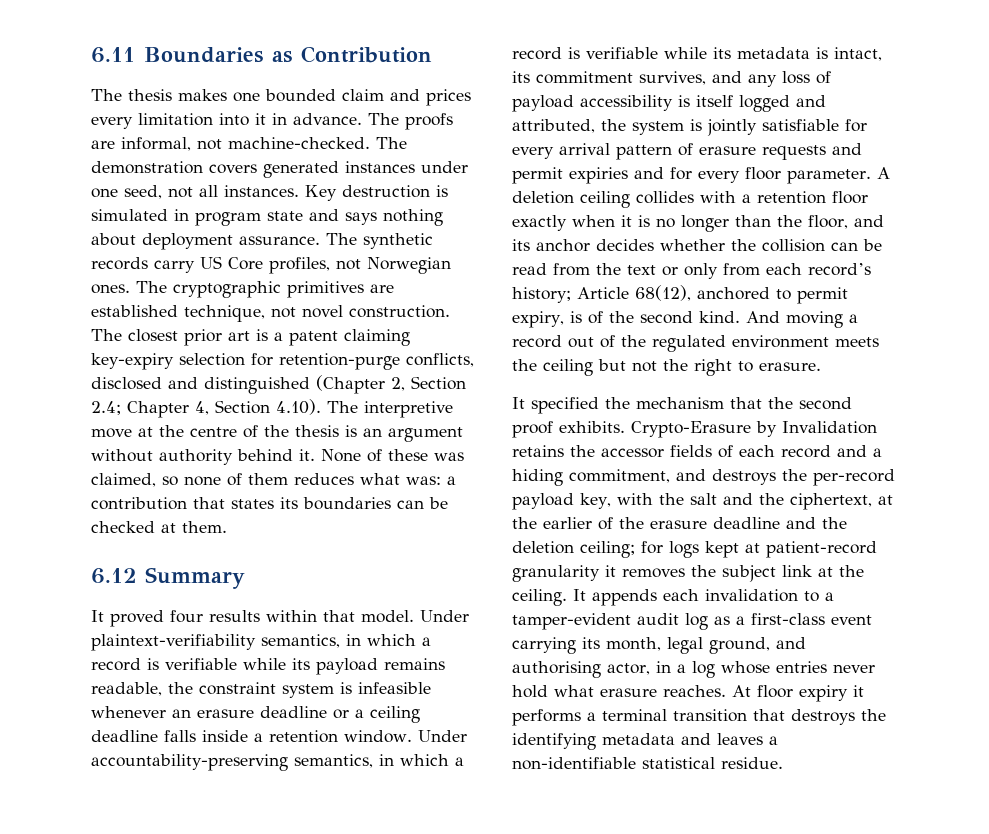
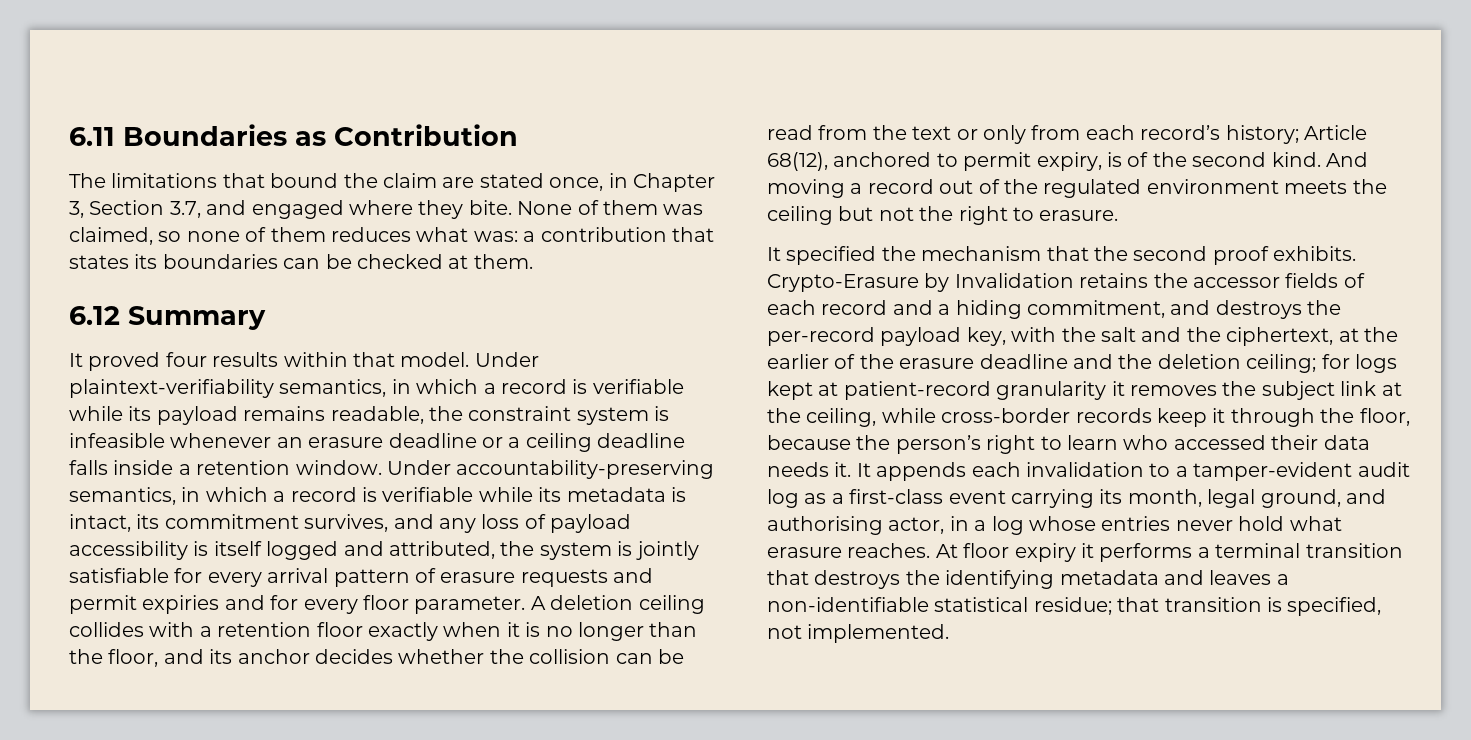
- The thesis makes one bounded claim and prices every limitation into it in advance. The proofs are informal, not machine-checked. The demonstration covers generated instances under one seed, not all instances. Key destruction is simulated in program state and says nothing about deployment assurance. The synthetic records carry US Core profiles, not Norwegian ones. The cryptographic primitives are established technique, not novel construction. The closest prior art is a patent claiming key-expiry selection for retention-purge conflicts, disclosed and distinguished (Chapter 2, Section 2.4; Chapter 4, Section 4.10). The interpretive move at the centre of the thesis is an argument without authority behind it.
+ The limitations that bound the claim are stated once, in Chapter 3, Section 3.7, and engaged where they bite.
- None of these was claimed, so none of them reduces what was: a contribution that states its boundaries can be checked at them.
+ None of them was claimed, so none of them reduces what was: a contribution that states its boundaries can be checked at them.
- Crypto-Erasure by Invalidation retains the accessor fields of each record and a hiding commitment, and destroys the per-record payload key, with the salt and the ciphertext, at the earlier of the erasure deadline and the deletion ceiling; for logs kept at patient-record granularity it removes the subject link at the ceiling.
+ Crypto-Erasure by Invalidation retains the accessor fields of each record and a hiding commitment, and destroys the per-record payload key, with the salt and the ciphertext, at the earlier of the erasure deadline and the deletion ceiling; for logs kept at patient-record granularity it removes the subject link at the ceiling, while cross-border records keep it through the floor, because the person’s right to learn who accessed their data needs it.
- At floor expiry it performs a terminal transition that destroys the identifying metadata and leaves a non-identifiable statistical residue.
+ At floor expiry it performs a terminal transition that destroys the identifying metadata and leaves a non-identifiable statistical residue; that transition is specified, not implemented.

